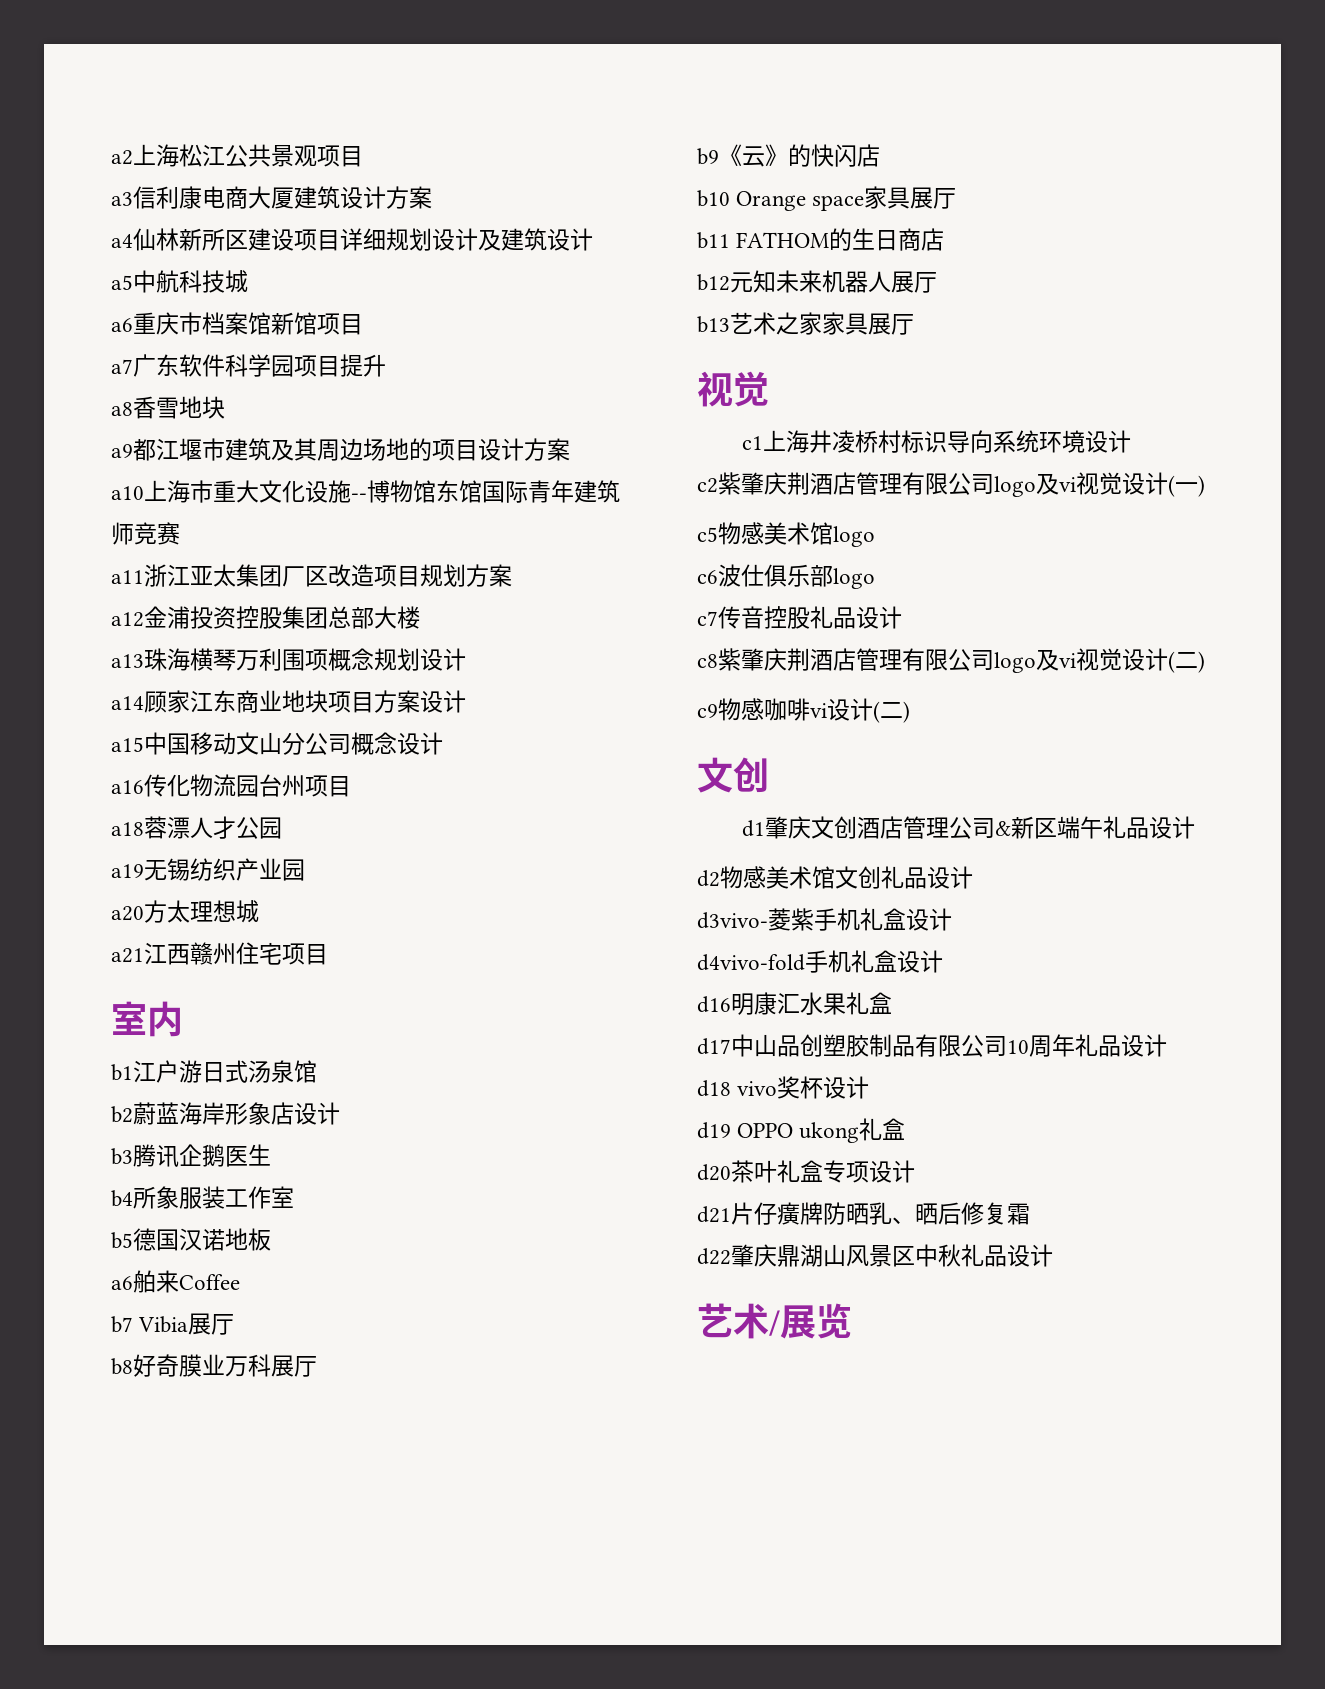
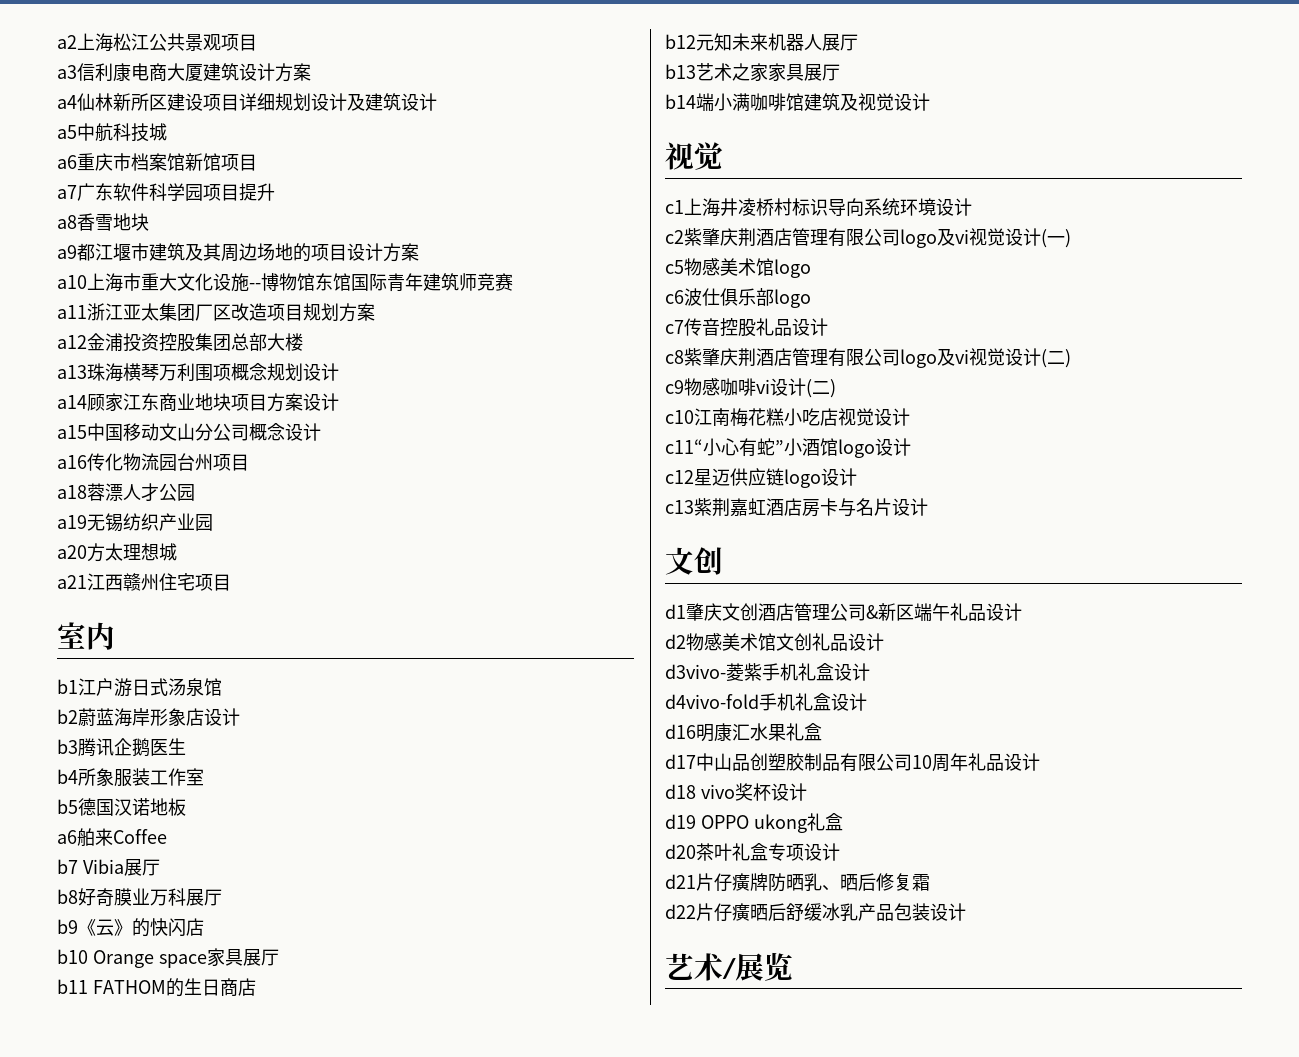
+ b14端小满咖啡馆建筑及视觉设计
+ c10江南梅花糕小吃店视觉设计
+ c11“小心有蛇”小酒馆logo设计
+ c12星迈供应链logo设计
+ c13紫荆嘉虹酒店房卡与名片设计
- d22肇庆鼎湖山风景区中秋礼品设计
+ d22片仔癀晒后舒缓冰乳产品包装设计

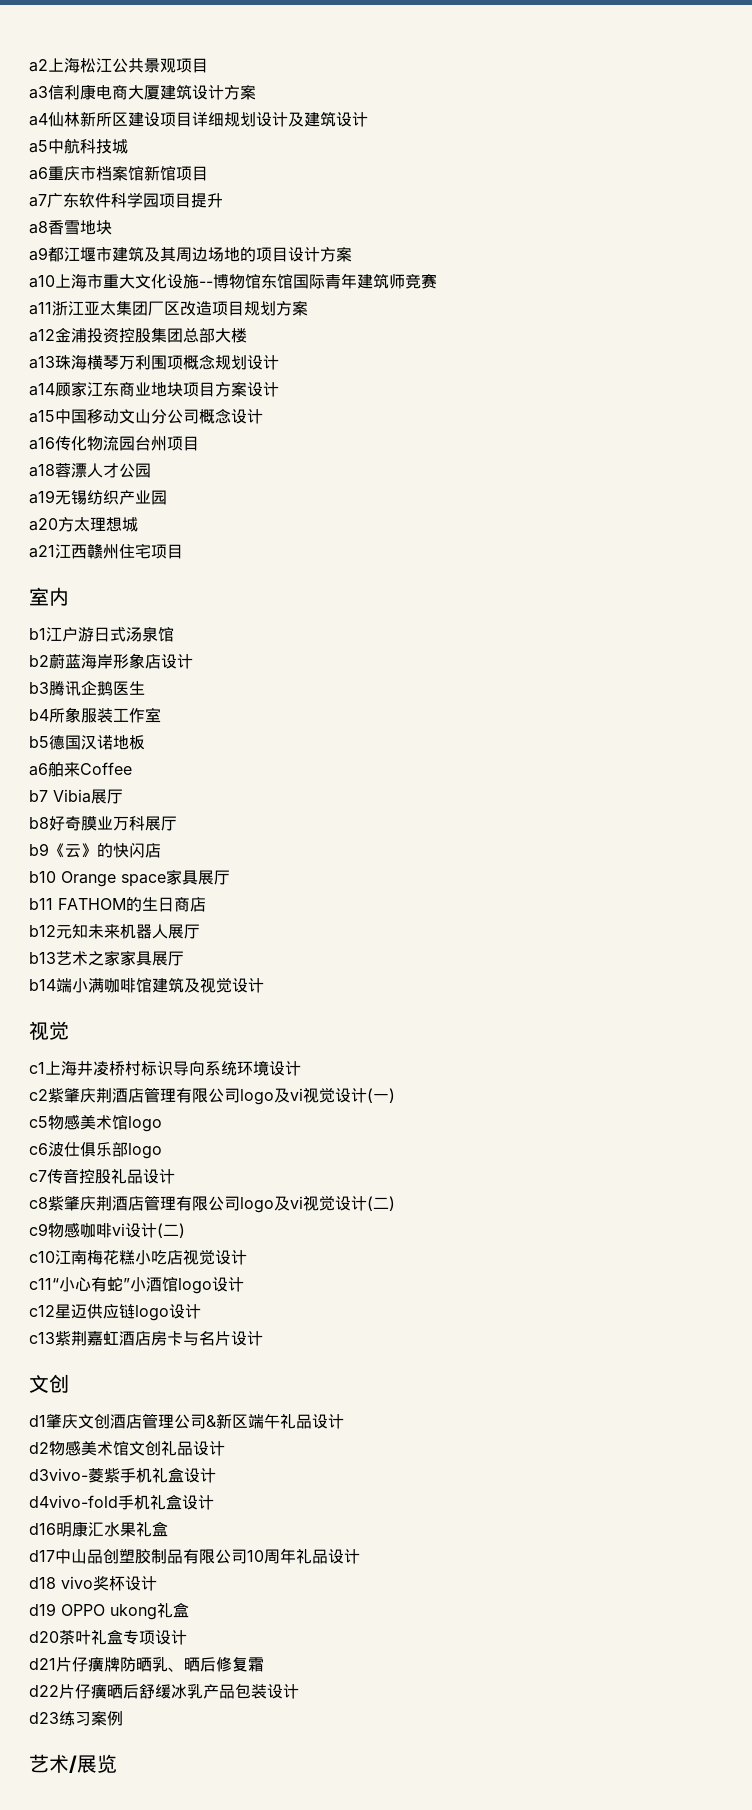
+ d23练习案例

